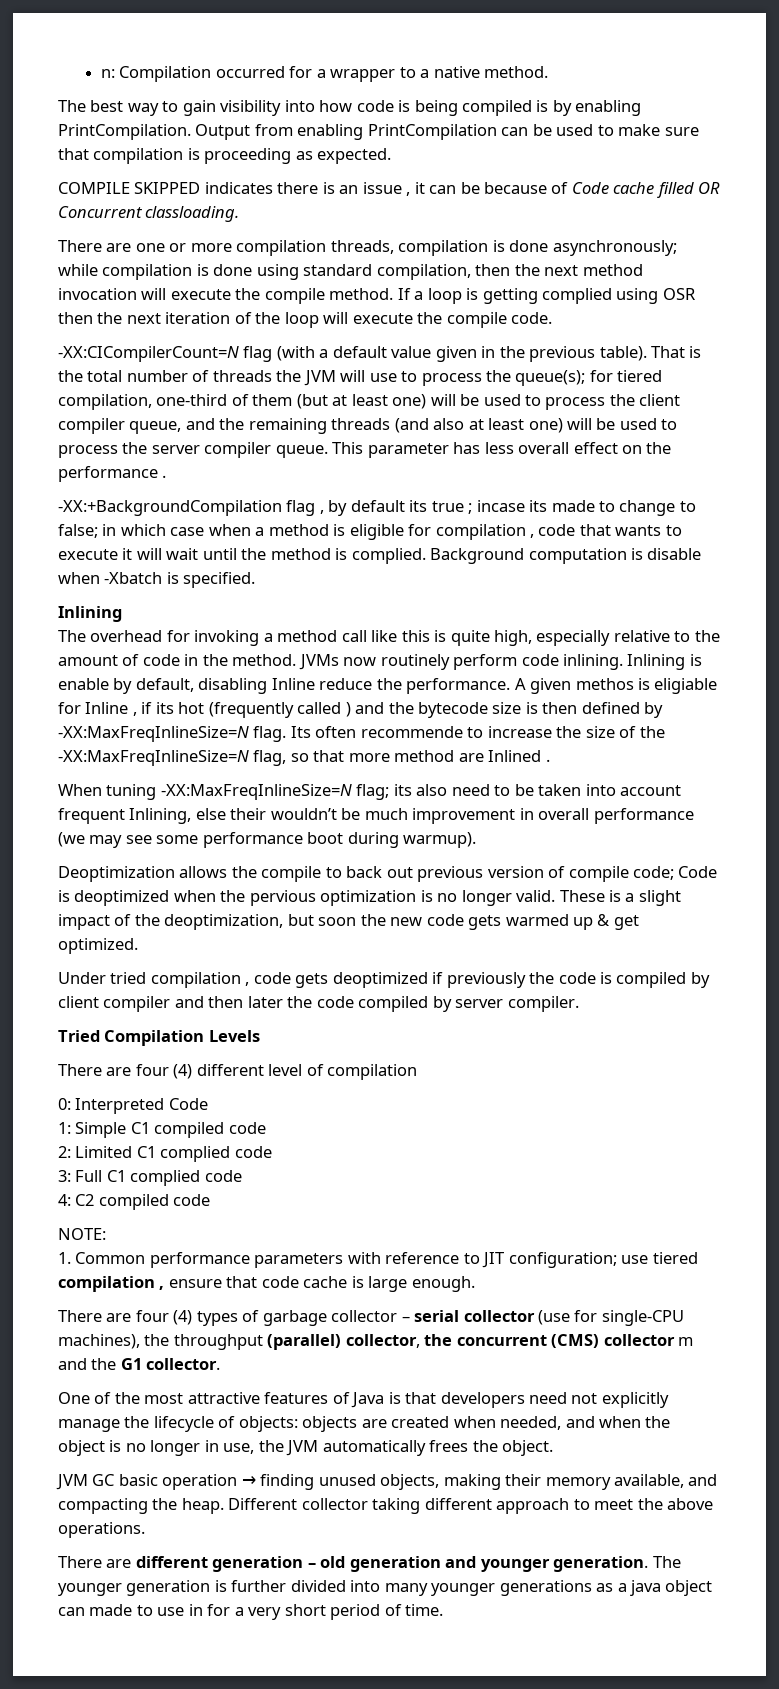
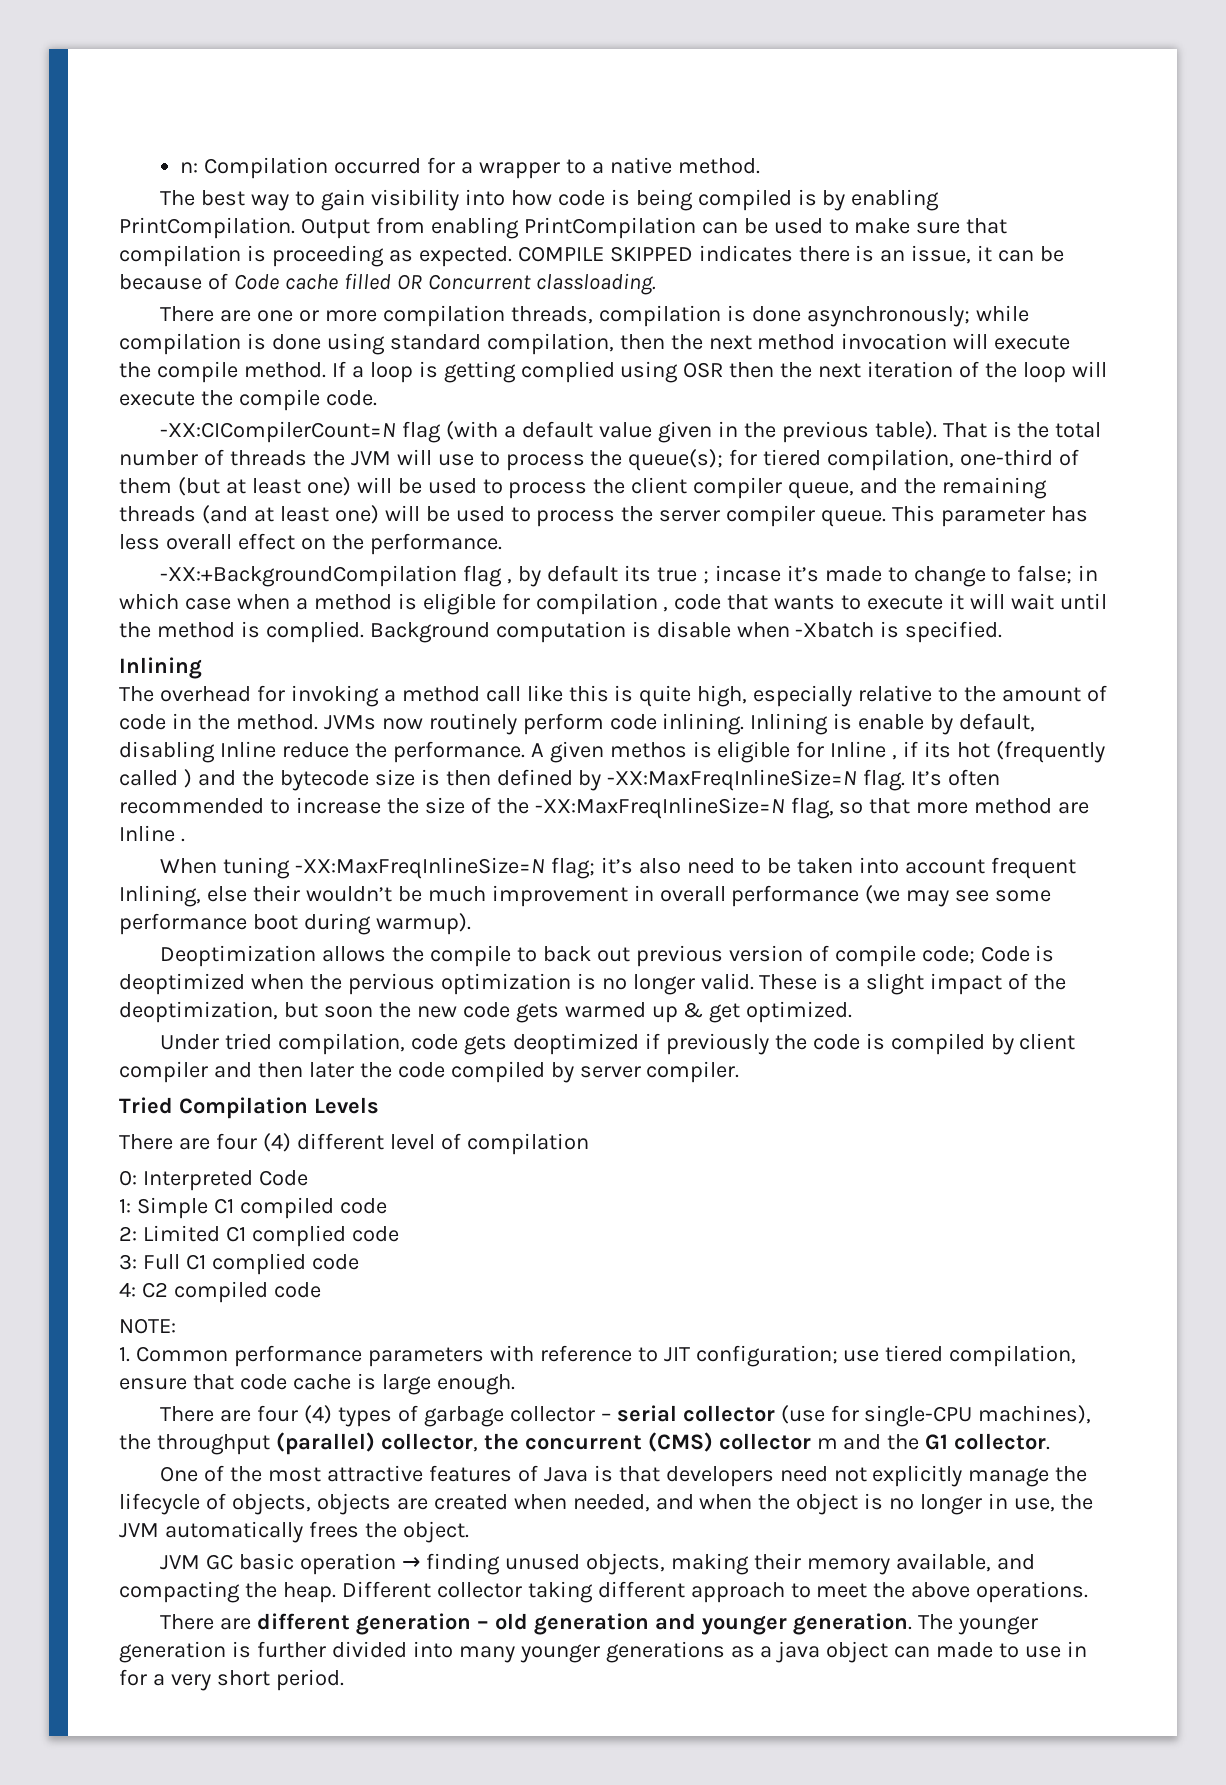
- Output from enabling PrintCompilation can be used to make sure that compilation is proceeding as expected.
- COMPILE SKIPPED indicates there is an issue , it can be because of Code cache filled OR Concurrent classloading.
+ Output from enabling PrintCompilation can be used to make sure that compilation is proceeding as expected. COMPILE SKIPPED indicates there is an issue, it can be because of Code cache filled OR Concurrent classloading.
- That is the total number of threads the JVM will use to process the queue(s); for tiered compilation, one-third of them (but at least one) will be used to process the client compiler queue, and the remaining threads (and also at least one) will be used to process the server compiler queue.
+ That is the total number of threads the JVM will use to process the queue(s); for tiered compilation, one-third of them (but at least one) will be used to process the client compiler queue, and the remaining threads (and at least one) will be used to process the server compiler queue.
- This parameter has less overall effect on the performance .
+ This parameter has less overall effect on the performance.
- -XX:+BackgroundCompilation flag , by default its true ; incase its made to change to false; in which case when a method is eligible for compilation , code that wants to execute it will wait until the method is complied.
+ -XX:+BackgroundCompilation flag , by default its true ; incase it’s made to change to false; in which case when a method is eligible for compilation , code that wants to execute it will wait until the method is complied.
- A given methos is eligiable for Inline , if its hot (frequently called ) and the bytecode size is then defined by -XX:MaxFreqInlineSize=N flag.
+ A given methos is eligible for Inline , if its hot (frequently called ) and the bytecode size is then defined by -XX:MaxFreqInlineSize=N flag.
- Its often recommende to increase the size of the -XX:MaxFreqInlineSize=N flag, so that more method are Inlined .
+ It’s often recommended to increase the size of the -XX:MaxFreqInlineSize=N flag, so that more method are Inline .
- When tuning -XX:MaxFreqInlineSize=N flag; its also need to be taken into account frequent Inlining, else their wouldn’t be much improvement in overall performance (we may see some performance boot during warmup).
+ When tuning -XX:MaxFreqInlineSize=N flag; it’s also need to be taken into account frequent Inlining, else their wouldn’t be much improvement in overall performance (we may see some performance boot during warmup).
- Under tried compilation , code gets deoptimized if previously the code is compiled by client compiler and then later the code compiled by server compiler.
+ Under tried compilation, code gets deoptimized if previously the code is compiled by client compiler and then later the code compiled by server compiler.
- 1. Common performance parameters with reference to JIT configuration; use tiered compilation , ensure that code cache is large enough.
+ 1. Common performance parameters with reference to JIT configuration; use tiered compilation, ensure that code cache is large enough.
- One of the most attractive features of Java is that developers need not explicitly manage the lifecycle of objects: objects are created when needed, and when the object is no longer in use, the JVM automatically frees the object.
+ One of the most attractive features of Java is that developers need not explicitly manage the lifecycle of objects, objects are created when needed, and when the object is no longer in use, the JVM automatically frees the object.
- The younger generation is further divided into many younger generations as a java object can made to use in for a very short period of time.
+ The younger generation is further divided into many younger generations as a java object can made to use in for a very short period.

